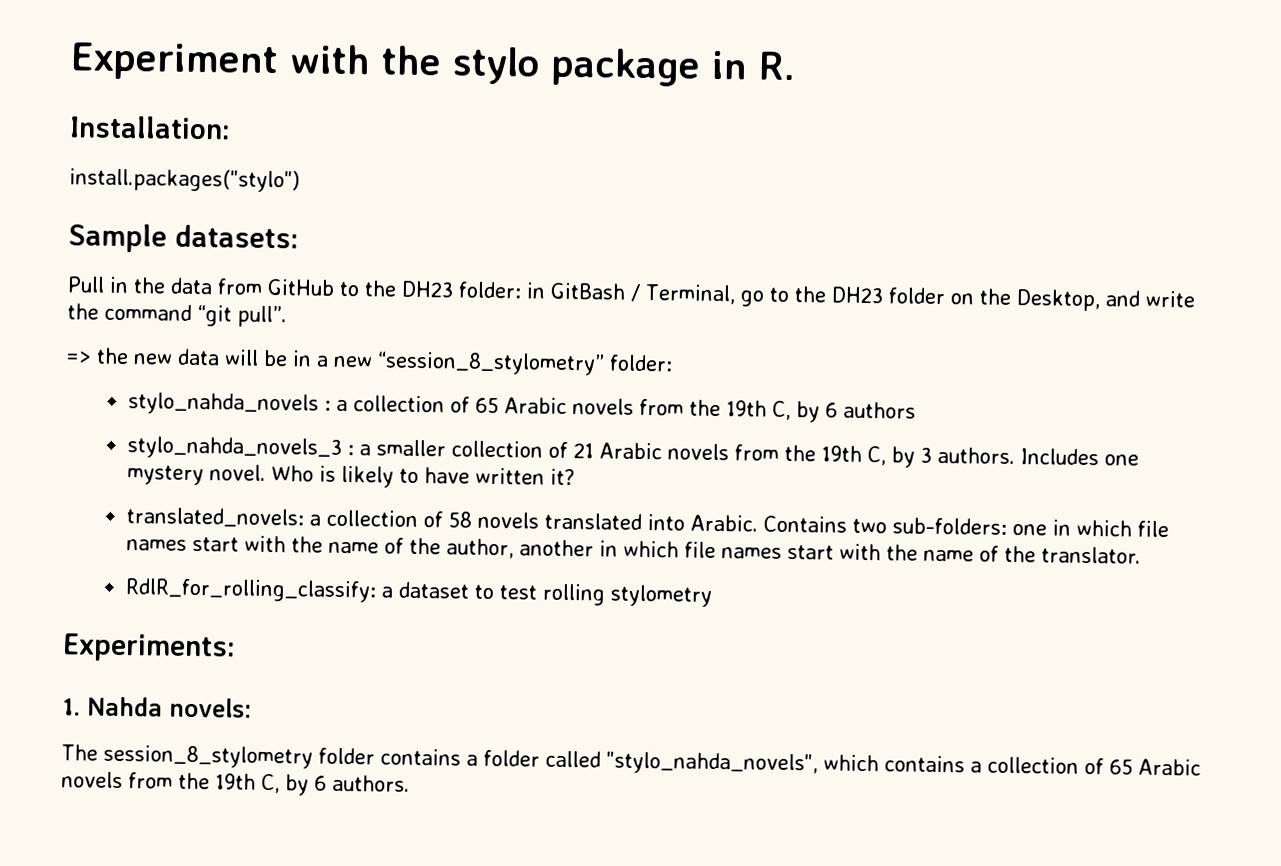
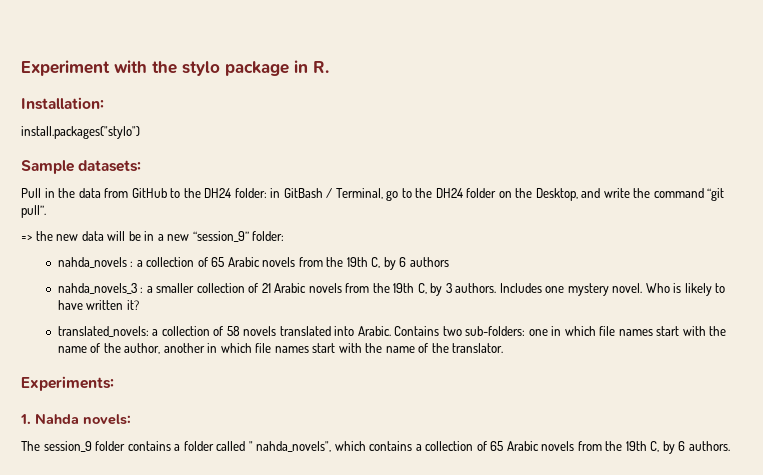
- Pull in the data from GitHub to the DH23 folder: in GitBash / Terminal, go to the DH23 folder on the Desktop, and write the command “git pull”.
+ Pull in the data from GitHub to the DH24 folder: in GitBash / Terminal, go to the DH24 folder on the Desktop, and write the command “git pull”.
- => the new data will be in a new “session_8_stylometry” folder:
+ => the new data will be in a new “session_9” folder:
- stylo_nahda_novels : a collection of 65 Arabic novels from the 19th C, by 6 authors
+ nahda_novels : a collection of 65 Arabic novels from the 19th C, by 6 authors
- stylo_nahda_novels_3 : a smaller collection of 21 Arabic novels from the 19th C, by 3 authors.
+ nahda_novels_3 : a smaller collection of 21 Arabic novels from the 19th C, by 3 authors.
- RdlR_for_rolling_classify: a dataset to test rolling stylometry
- The session_8_stylometry folder contains a folder called "stylo_nahda_novels", which contains a collection of 65 Arabic novels from the 19th C, by 6 authors.
+ The session_9 folder contains a folder called " nahda_novels", which contains a collection of 65 Arabic novels from the 19th C, by 6 authors.

